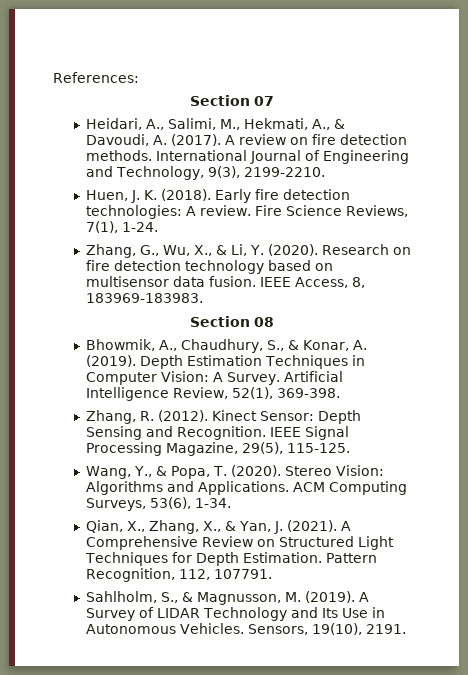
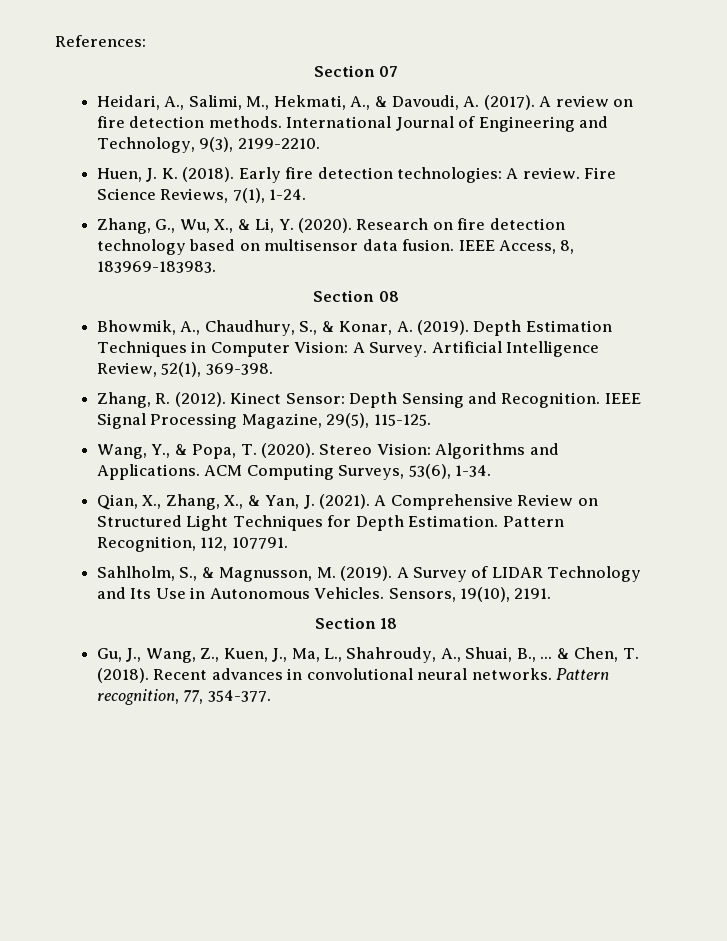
+ Section 18
+ Gu, J., Wang, Z., Kuen, J., Ma, L., Shahroudy, A., Shuai, B., ... & Chen, T. (2018). Recent advances in convolutional neural networks. Pattern recognition, 77, 354-377.

